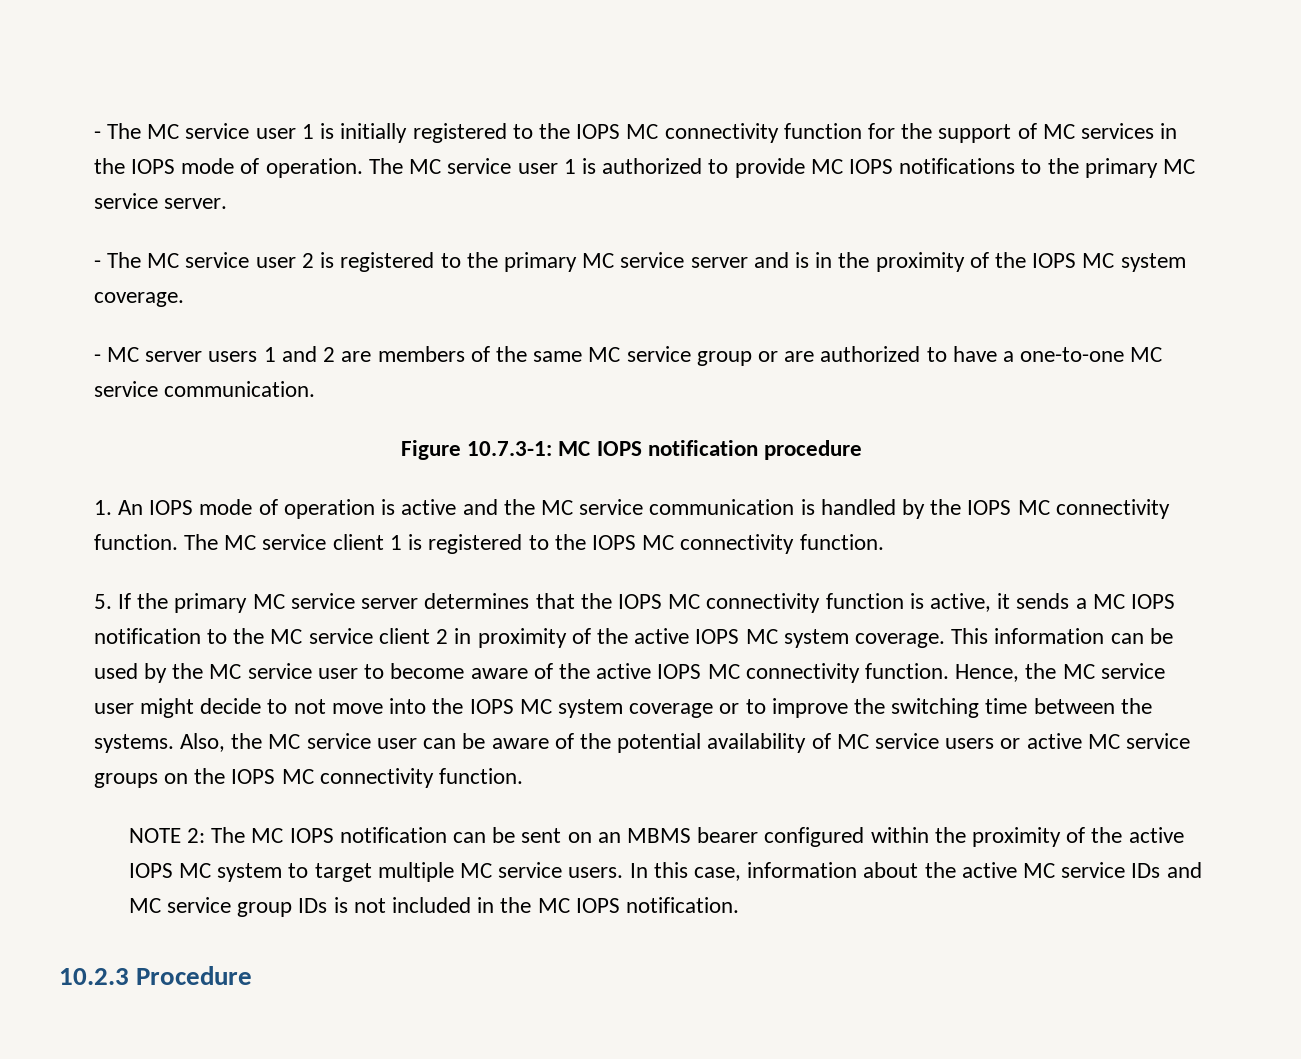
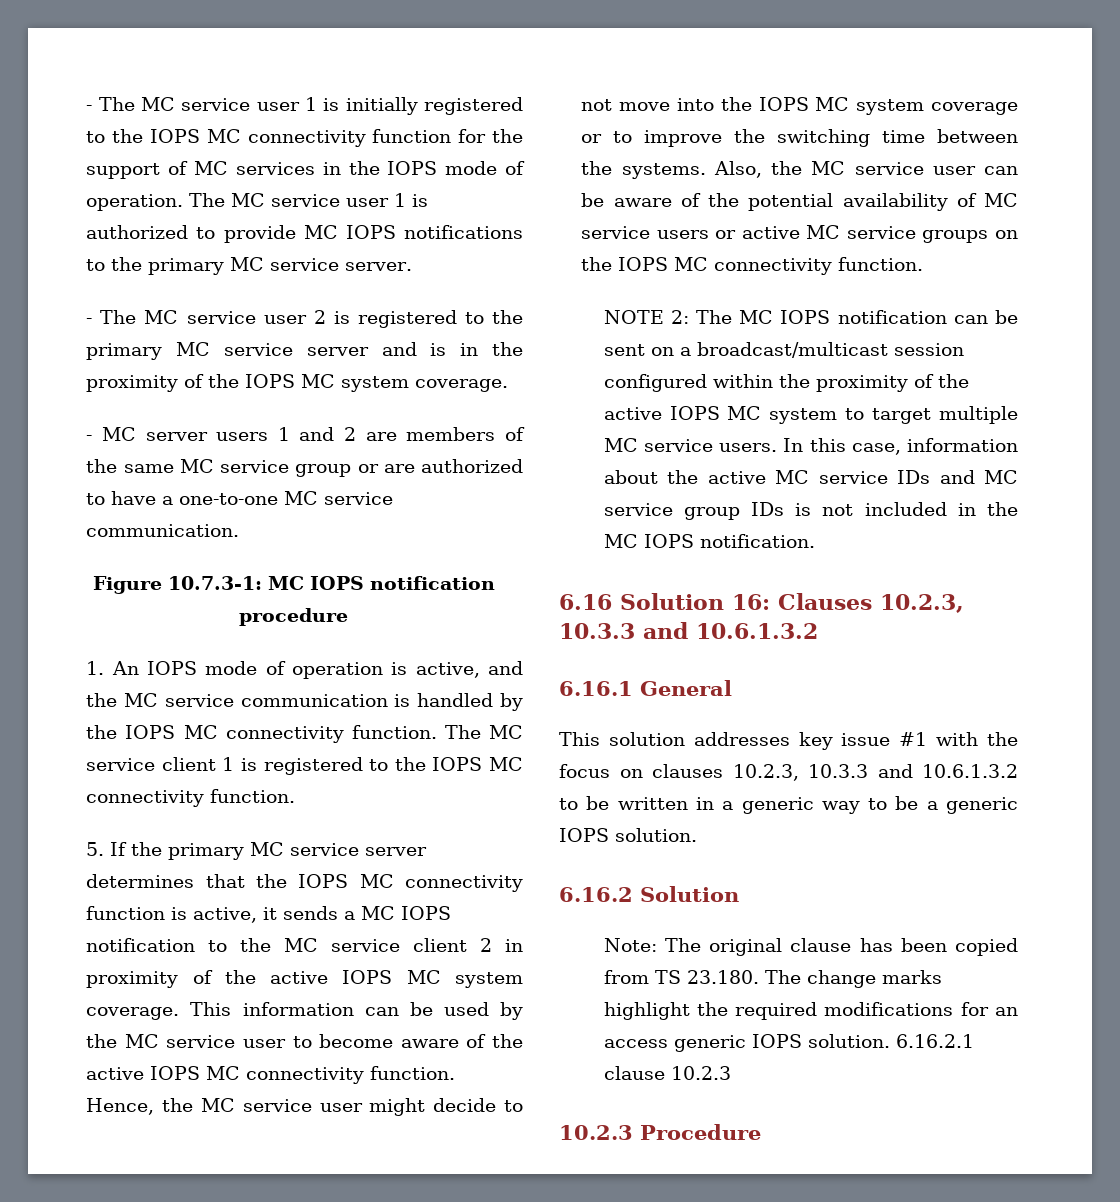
- 1. An IOPS mode of operation is active and the MC service communication is handled by the IOPS MC connectivity function.
+ 1. An IOPS mode of operation is active, and the MC service communication is handled by the IOPS MC connectivity function.
- NOTE 2: The MC IOPS notification can be sent on an MBMS bearer configured within the proximity of the active IOPS MC system to target multiple MC service users.
+ NOTE 2: The MC IOPS notification can be sent on a broadcast/multicast session configured within the proximity of the active IOPS MC system to target multiple MC service users.
+ 6.16 Solution 16: Clauses 10.2.3, 10.3.3 and 10.6.1.3.2
+ 6.16.1 General
+ This solution addresses key issue #1 with the focus on clauses 10.2.3, 10.3.3 and 10.6.1.3.2 to be written in a generic way to be a generic IOPS solution.
+ 6.16.2 Solution
+ Note: The original clause has been copied from TS 23.180. The change marks highlight the required modifications for an access generic IOPS solution. 6.16.2.1 clause 10.2.3

